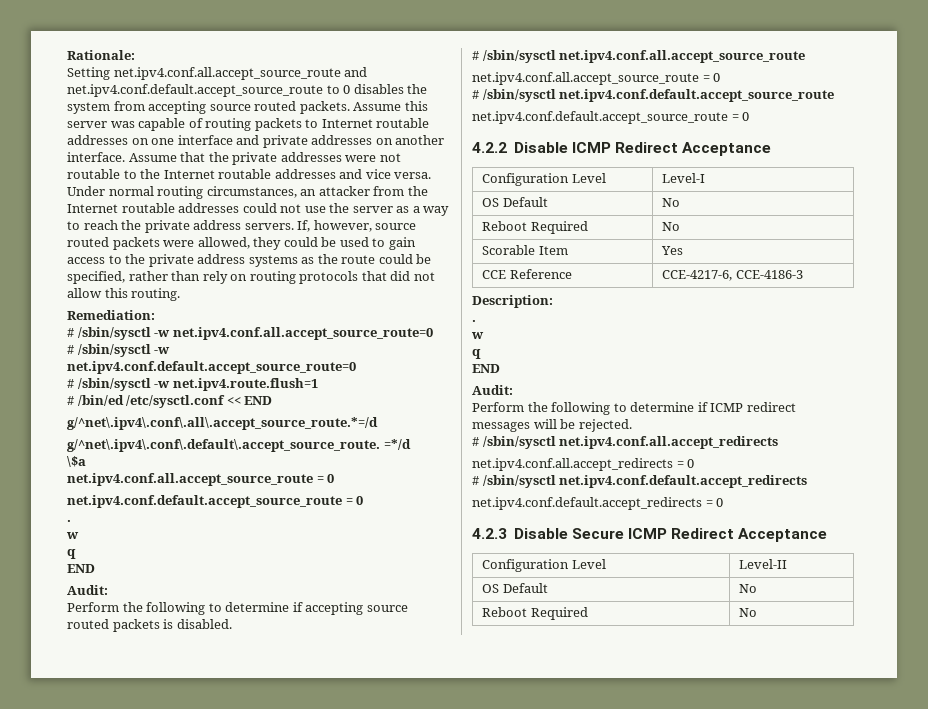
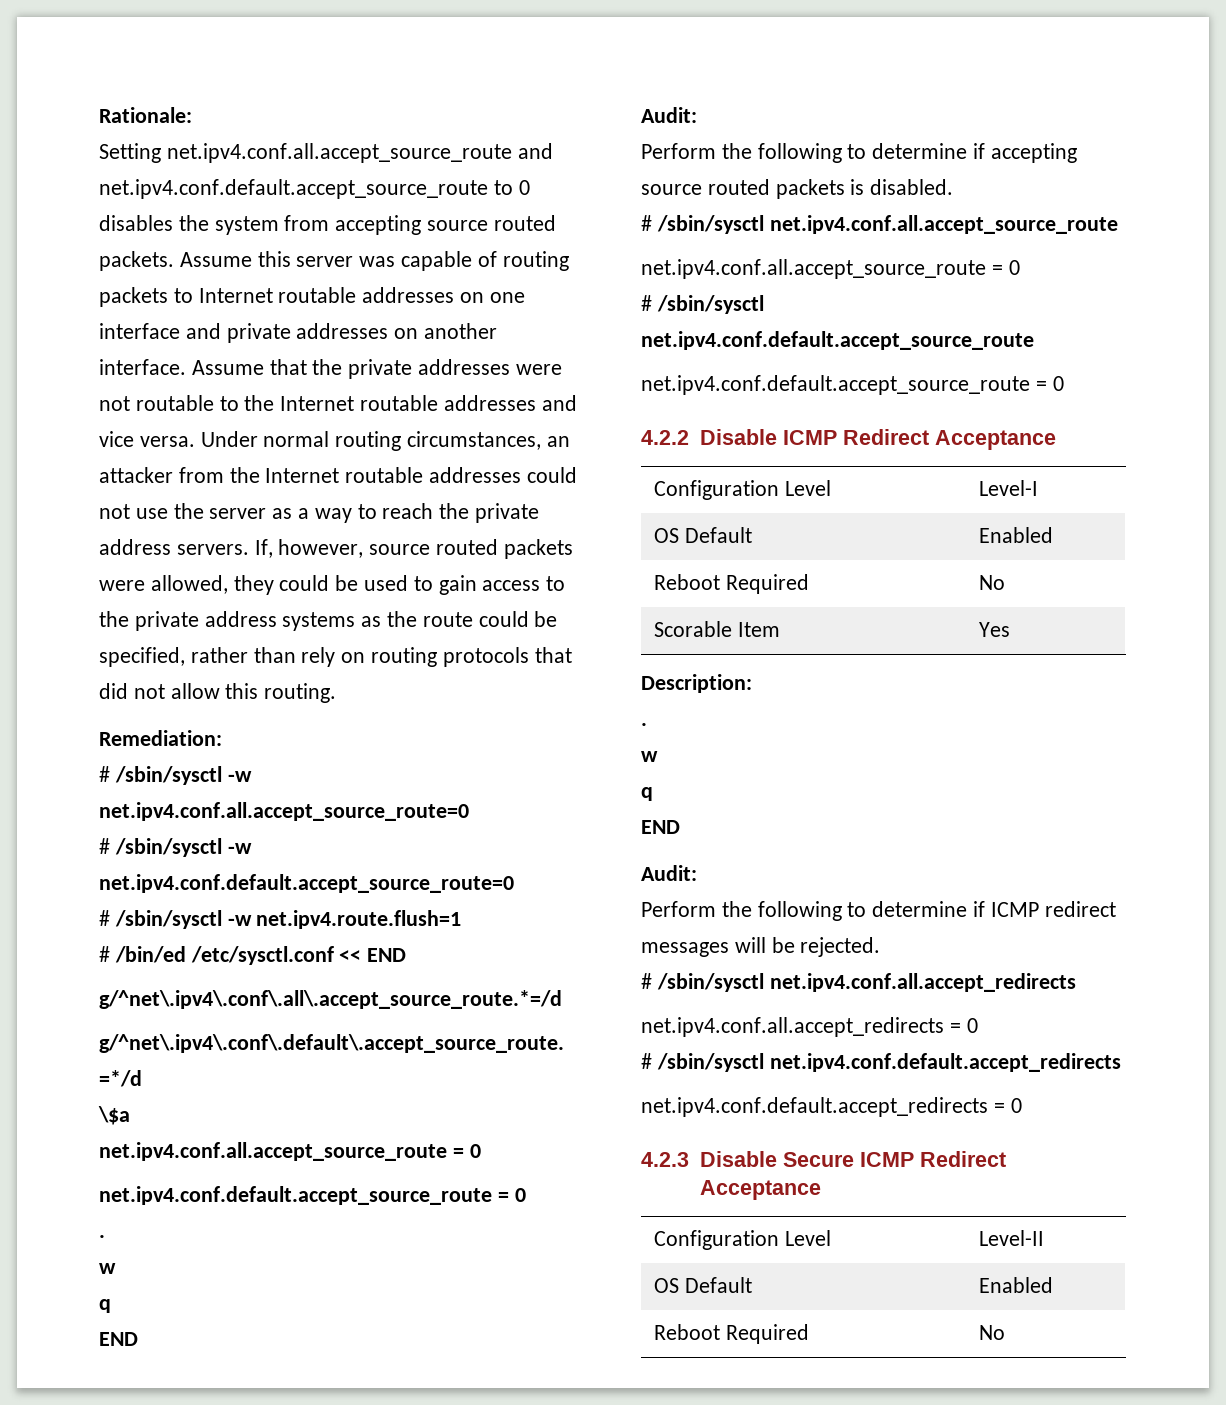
  Configuration Level | Level-I
- OS Default | No
+ OS Default | Enabled
- CCE Reference | CCE-4217-6, CCE-4186-3
  Configuration Level | Level-II
- OS Default | No
+ OS Default | Enabled

